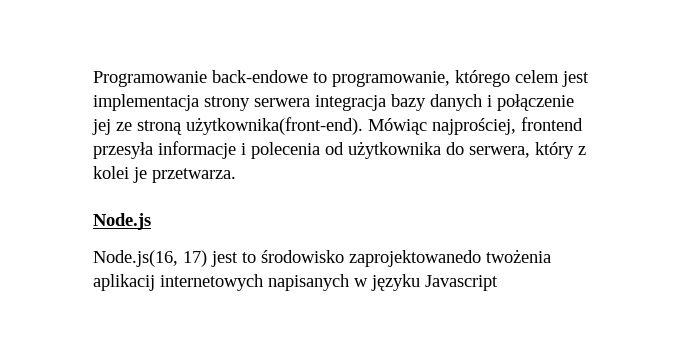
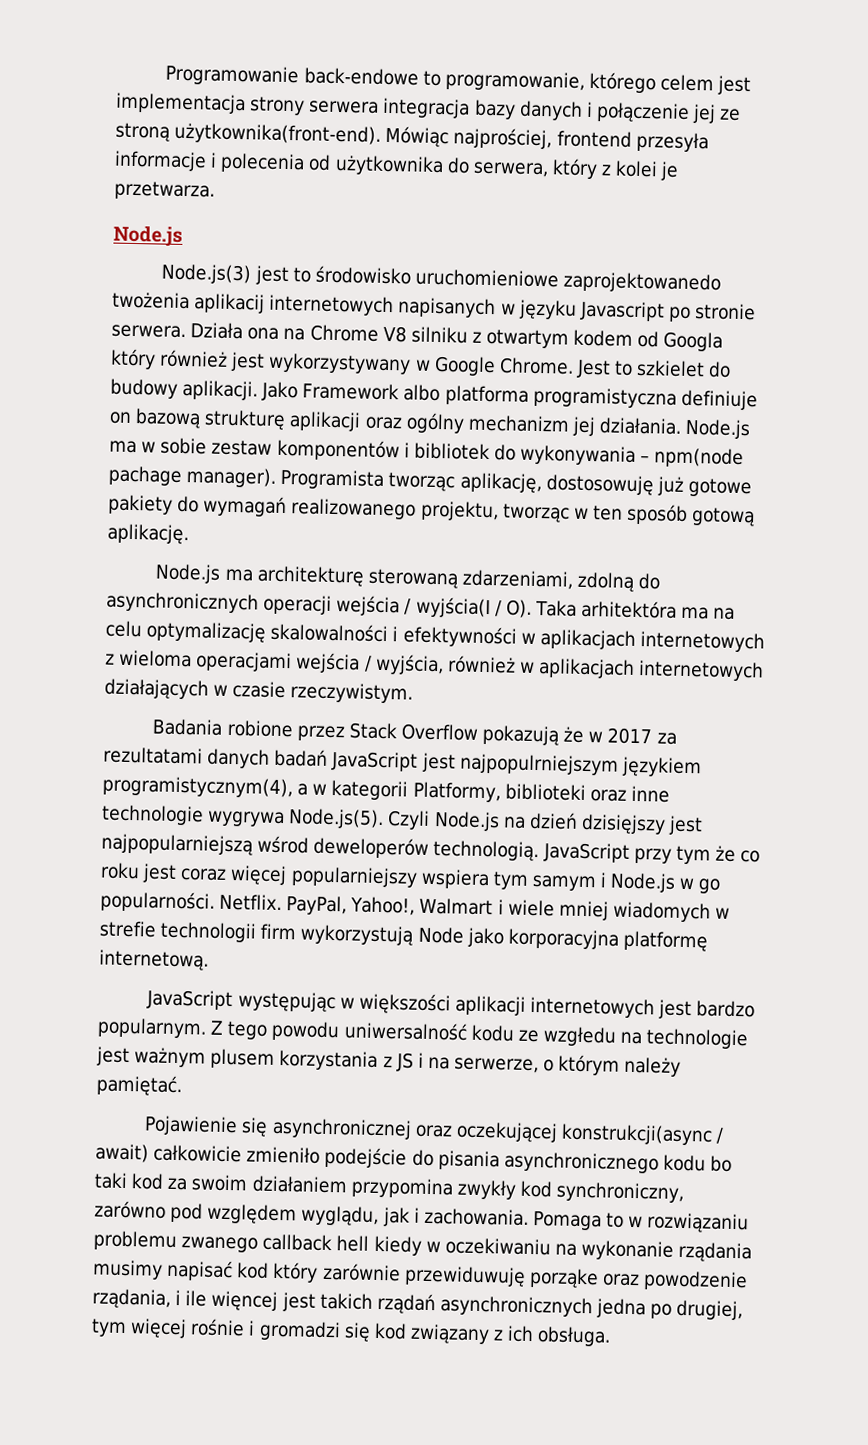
- Node.js(16, 17) jest to środowisko zaprojektowanedo twożenia aplikacij internetowych napisanych w języku Javascript
+ Node.js(3) jest to środowisko uruchomieniowe zaprojektowanedo twożenia aplikacij internetowych napisanych w języku Javascript po stronie serwera. Działa ona na Chrome V8 silniku z otwartym kodem od Googla który również jest wykorzystywany w Google Chrome. Jest to szkielet do budowy aplikacji. Jako Framework albo platforma programistyczna definiuje on bazową strukturę aplikacji oraz ogólny mechanizm jej działania. Node.js ma w sobie zestaw komponentów i bibliotek do wykonywania – npm(node pachage manager). Programista tworząc aplikację, dostosowuję już gotowe pakiety do wymagań realizowanego projektu, tworząc w ten sposób gotową aplikację.
+ Node.js ma architekturę sterowaną zdarzeniami, zdolną do asynchronicznych operacji wejścia / wyjścia(I / O). Taka arhitektóra ma na celu optymalizację skalowalności i efektywności w aplikacjach internetowych z wieloma operacjami wejścia / wyjścia, również w aplikacjach internetowych działających w czasie rzeczywistym.
+ Badania robione przez Stack Overflow pokazują że w 2017 za rezultatami danych badań JavaScript jest najpopulrniejszym językiem programistycznym(4), a w kategorii Platformy, biblioteki oraz inne technologie wygrywa Node.js(5). Czyli Node.js na dzień dzisięjszy jest najpopularniejszą wśrod deweloperów technologią. JavaScript przy tym że co roku jest coraz więcej popularniejszy wspiera tym samym i Node.js w go popularności. Netflix. PayPal, Yahoo!, Walmart i wiele mniej wiadomych w strefie technologii firm wykorzystują Node jako korporacyjna platformę internetową.
+ JavaScript występując w większości aplikacji internetowych jest bardzo popularnym. Z tego powodu uniwersalność kodu ze wzgłedu na technologie jest ważnym plusem korzystania z JS i na serwerze, o którym należy pamiętać.
+ Pojawienie się asynchronicznej oraz oczekującej konstrukcji(async / await) całkowicie zmieniło podejście do pisania asynchronicznego kodu bo taki kod za swoim działaniem przypomina zwykły kod synchroniczny, zarówno pod względem wyglądu, jak i zachowania. Pomaga to w rozwiązaniu problemu zwanego callback hell kiedy w oczekiwaniu na wykonanie rządania musimy napisać kod który zarównie przewiduwuję porząke oraz powodzenie rządania, i ile więncej jest takich rządań asynchronicznych jedna po drugiej, tym więcej rośnie i gromadzi się kod związany z ich obsługa.

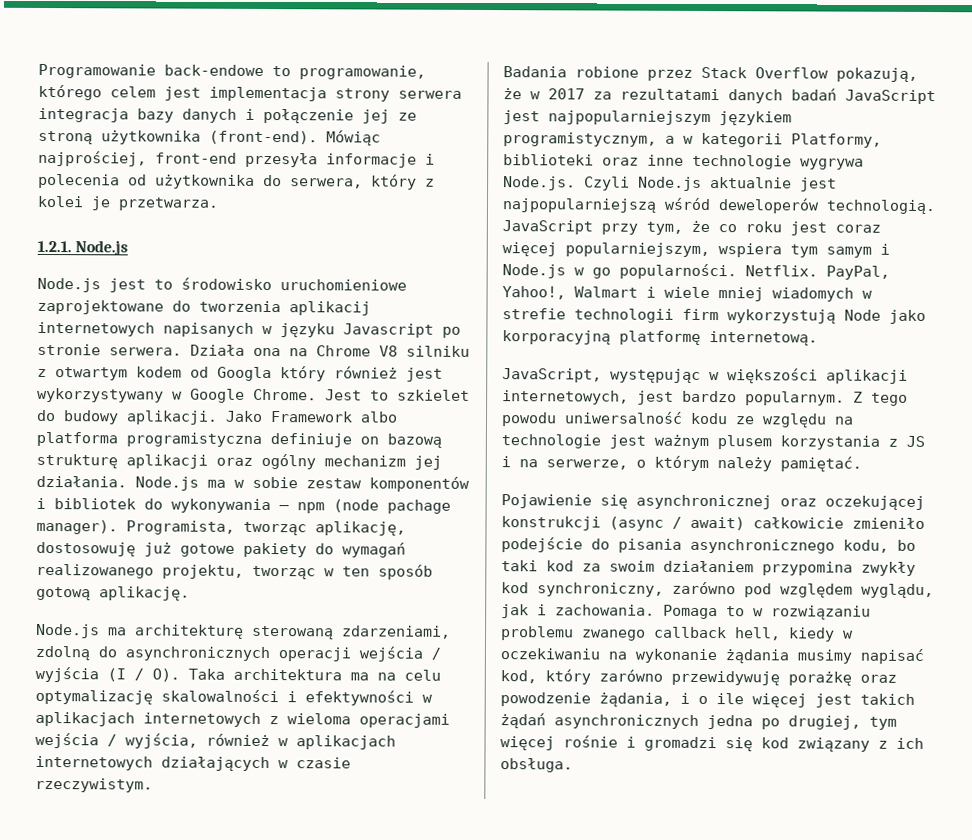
- Programowanie back-endowe to programowanie, którego celem jest implementacja strony serwera integracja bazy danych i połączenie jej ze stroną użytkownika(front-end).
+ Programowanie back-endowe to programowanie, którego celem jest implementacja strony serwera integracja bazy danych i połączenie jej ze stroną użytkownika (front-end).
- Mówiąc najprościej, frontend przesyła informacje i polecenia od użytkownika do serwera, który z kolei je przetwarza.
- Node.js
+ Mówiąc najprościej, front-end przesyła informacje i polecenia od użytkownika do serwera, który z kolei je przetwarza.
+ 1.2.1. Node.js
- Node.js(3) jest to środowisko uruchomieniowe zaprojektowanedo twożenia aplikacij internetowych napisanych w języku Javascript po stronie serwera.
+ Node.js jest to środowisko uruchomieniowe zaprojektowane do tworzenia aplikacij internetowych napisanych w języku Javascript po stronie serwera.
- Node.js ma w sobie zestaw komponentów i bibliotek do wykonywania – npm(node pachage manager).
+ Node.js ma w sobie zestaw komponentów i bibliotek do wykonywania – npm (node pachage manager).
- Programista tworząc aplikację, dostosowuję już gotowe pakiety do wymagań realizowanego projektu, tworząc w ten sposób gotową aplikację.
+ Programista, tworząc aplikację, dostosowuję już gotowe pakiety do wymagań realizowanego projektu, tworząc w ten sposób gotową aplikację.
- Node.js ma architekturę sterowaną zdarzeniami, zdolną do asynchronicznych operacji wejścia / wyjścia(I / O). Taka arhitektóra ma na celu optymalizację skalowalności i efektywności w aplikacjach internetowych z wieloma operacjami wejścia / wyjścia, również w aplikacjach internetowych działających w czasie rzeczywistym.
+ Node.js ma architekturę sterowaną zdarzeniami, zdolną do asynchronicznych operacji wejścia / wyjścia (I / O). Taka architektura ma na celu optymalizację skalowalności i efektywności w aplikacjach internetowych z wieloma operacjami wejścia / wyjścia, również w aplikacjach internetowych działających w czasie rzeczywistym.
- Badania robione przez Stack Overflow pokazują że w 2017 za rezultatami danych badań JavaScript jest najpopulrniejszym językiem programistycznym(4), a w kategorii Platformy, biblioteki oraz inne technologie wygrywa Node.js(5). Czyli Node.js na dzień dzisięjszy jest najpopularniejszą wśrod deweloperów technologią.
+ Badania robione przez Stack Overflow pokazują, że w 2017 za rezultatami danych badań JavaScript jest najpopularniejszym językiem programistycznym, a w kategorii Platformy, biblioteki oraz inne technologie wygrywa Node.js. Czyli Node.js aktualnie jest najpopularniejszą wśród deweloperów technologią.
- JavaScript przy tym że co roku jest coraz więcej popularniejszy wspiera tym samym i Node.js w go popularności.
+ JavaScript przy tym, że co roku jest coraz więcej popularniejszym, wspiera tym samym i Node.js w go popularności.
- PayPal, Yahoo!, Walmart i wiele mniej wiadomych w strefie technologii firm wykorzystują Node jako korporacyjna platformę internetową.
+ PayPal, Yahoo!, Walmart i wiele mniej wiadomych w strefie technologii firm wykorzystują Node jako korporacyjną platformę internetową.
- JavaScript występując w większości aplikacji internetowych jest bardzo popularnym.
+ JavaScript, występując w większości aplikacji internetowych, jest bardzo popularnym.
- Z tego powodu uniwersalność kodu ze wzgłedu na technologie jest ważnym plusem korzystania z JS i na serwerze, o którym należy pamiętać.
+ Z tego powodu uniwersalność kodu ze względu na technologie jest ważnym plusem korzystania z JS i na serwerze, o którym należy pamiętać.
- Pojawienie się asynchronicznej oraz oczekującej konstrukcji(async / await) całkowicie zmieniło podejście do pisania asynchronicznego kodu bo taki kod za swoim działaniem przypomina zwykły kod synchroniczny, zarówno pod względem wyglądu, jak i zachowania.
+ Pojawienie się asynchronicznej oraz oczekującej konstrukcji (async / await) całkowicie zmieniło podejście do pisania asynchronicznego kodu, bo taki kod za swoim działaniem przypomina zwykły kod synchroniczny, zarówno pod względem wyglądu, jak i zachowania.
- Pomaga to w rozwiązaniu problemu zwanego callback hell kiedy w oczekiwaniu na wykonanie rządania musimy napisać kod który zarównie przewiduwuję porząke oraz powodzenie rządania, i ile więncej jest takich rządań asynchronicznych jedna po drugiej, tym więcej rośnie i gromadzi się kod związany z ich obsługa.
+ Pomaga to w rozwiązaniu problemu zwanego callback hell, kiedy w oczekiwaniu na wykonanie żądania musimy napisać kod, który zarówno przewidywuję porażkę oraz powodzenie żądania, i o ile więcej jest takich żądań asynchronicznych jedna po drugiej, tym więcej rośnie i gromadzi się kod związany z ich obsługa.

